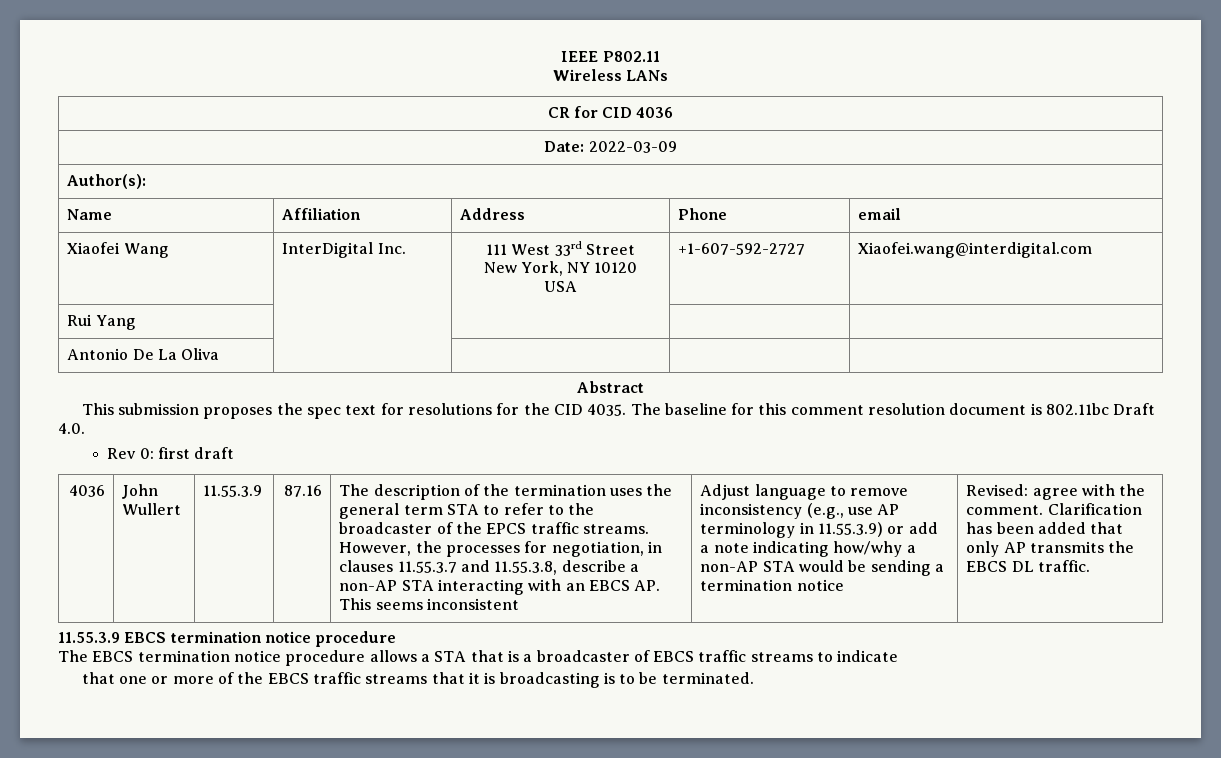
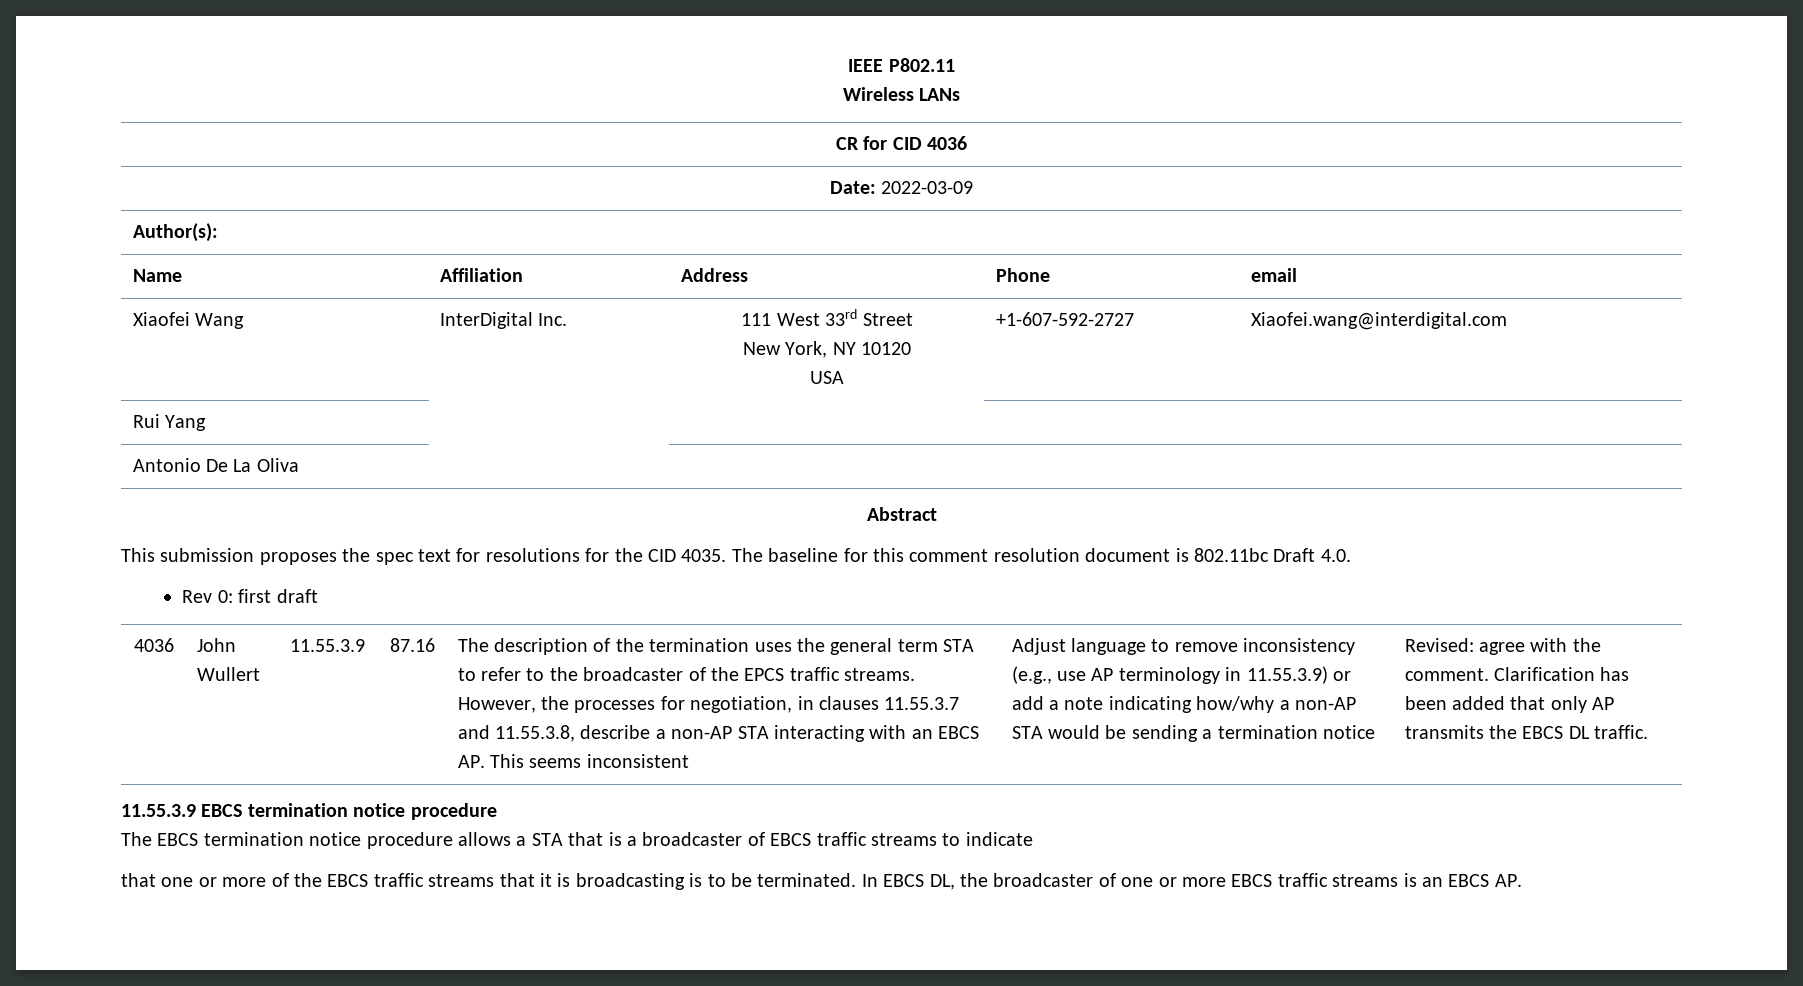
+ In EBCS DL, the broadcaster of one or more EBCS traffic streams is an EBCS AP.

